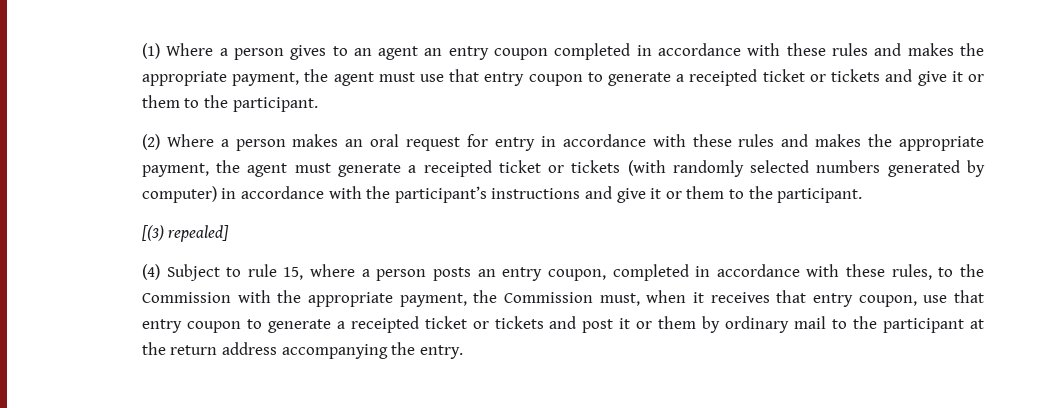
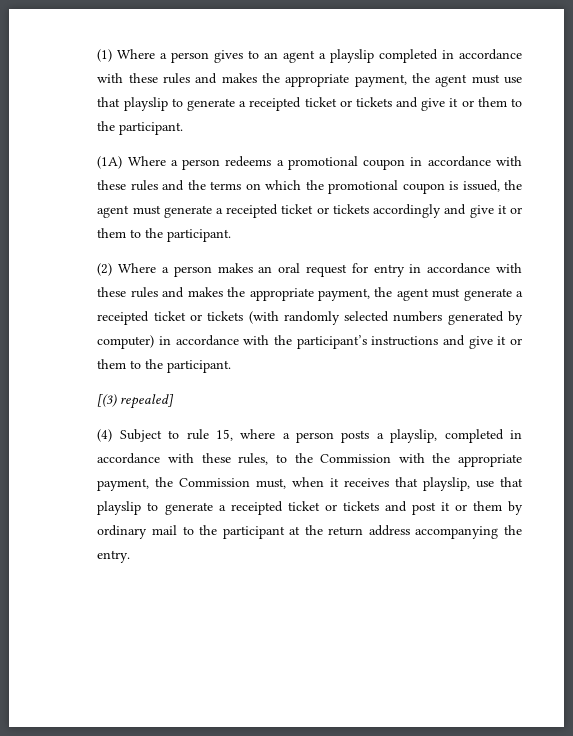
- (1) Where a person gives to an agent an entry coupon completed in accordance with these rules and makes the appropriate payment, the agent must use that entry coupon to generate a receipted ticket or tickets and give it or them to the participant.
+ (1) Where a person gives to an agent a playslip completed in accordance with these rules and makes the appropriate payment, the agent must use that playslip to generate a receipted ticket or tickets and give it or them to the participant.
+ (1A) Where a person redeems a promotional coupon in accordance with these rules and the terms on which the promotional coupon is issued, the agent must generate a receipted ticket or tickets accordingly and give it or them to the participant.
- (4) Subject to rule 15, where a person posts an entry coupon, completed in accordance with these rules, to the Commission with the appropriate payment, the Commission must, when it receives that entry coupon, use that entry coupon to generate a receipted ticket or tickets and post it or them by ordinary mail to the participant at the return address accompanying the entry.
+ (4) Subject to rule 15, where a person posts a playslip, completed in accordance with these rules, to the Commission with the appropriate payment, the Commission must, when it receives that playslip, use that playslip to generate a receipted ticket or tickets and post it or them by ordinary mail to the participant at the return address accompanying the entry.

